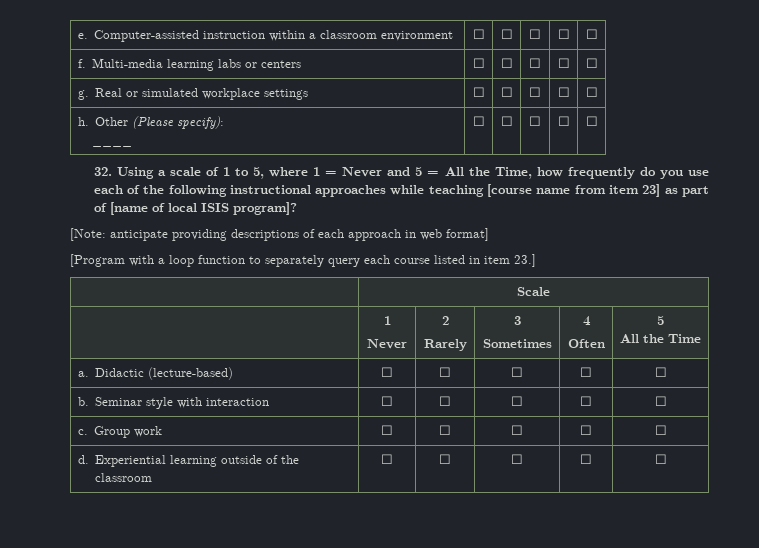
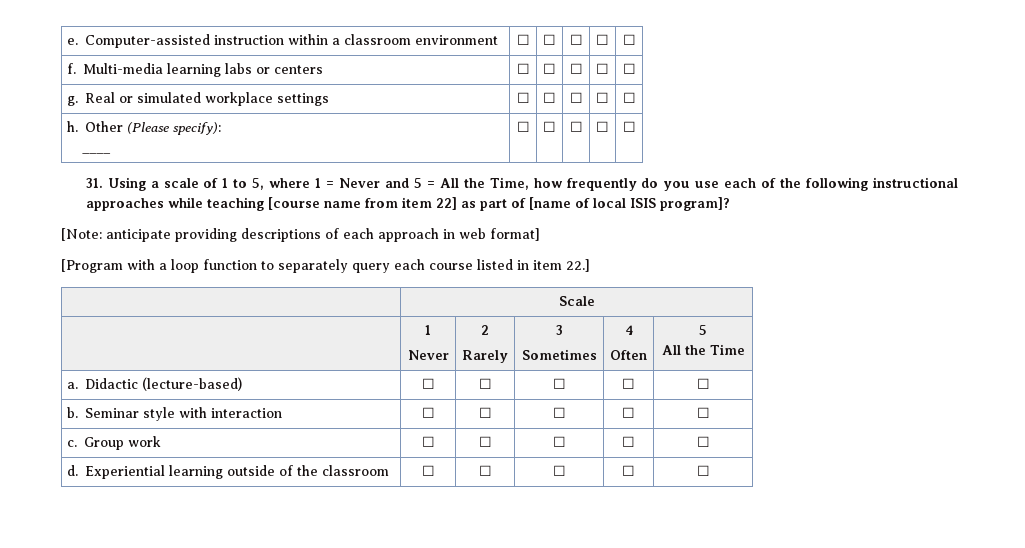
- 32. Using a scale of 1 to 5, where 1 = Never and 5 = All the Time, how frequently do you use each of the following instructional approaches while teaching [course name from item 23] as part of [name of local ISIS program]?
+ 31. Using a scale of 1 to 5, where 1 = Never and 5 = All the Time, how frequently do you use each of the following instructional approaches while teaching [course name from item 22] as part of [name of local ISIS program]?
- [Program with a loop function to separately query each course listed in item 23.]
+ [Program with a loop function to separately query each course listed in item 22.]

